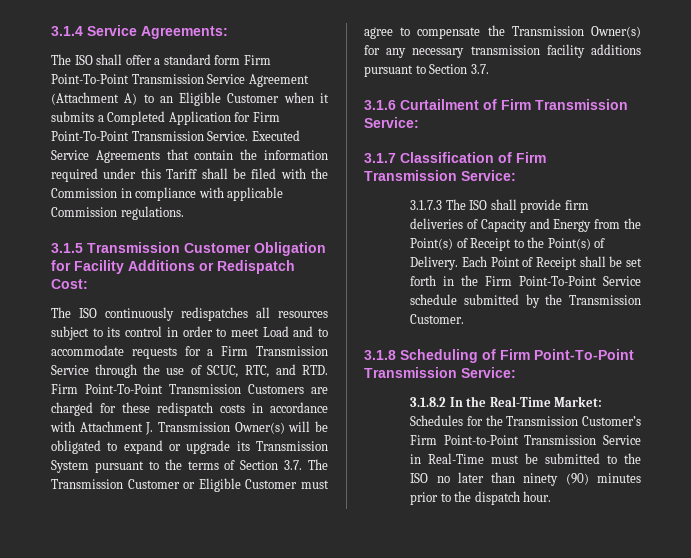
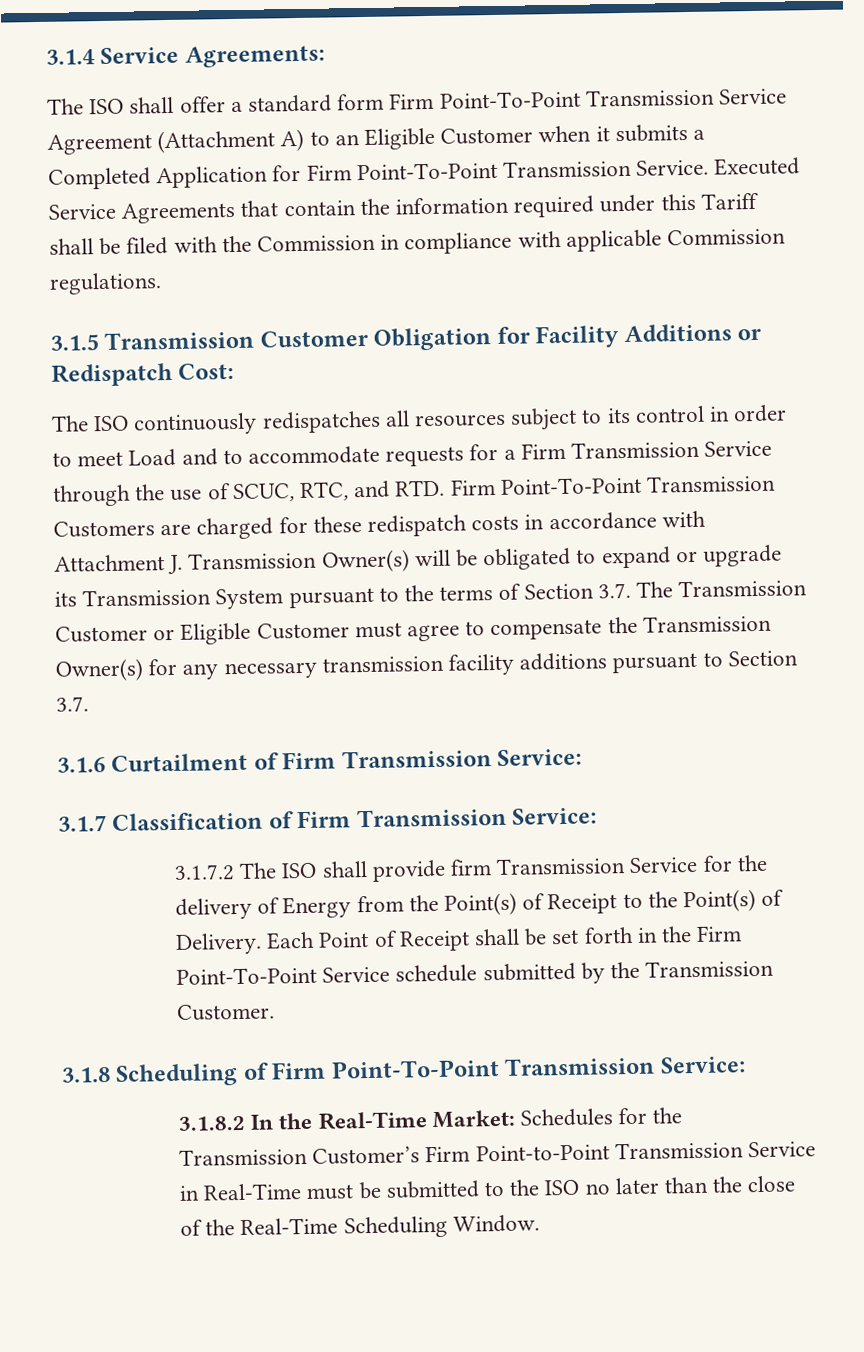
- 3.1.7.3 The ISO shall provide firm deliveries of Capacity and Energy from the Point(s) of Receipt to the Point(s) of Delivery.
+ 3.1.7.2 The ISO shall provide firm Transmission Service for the delivery of Energy from the Point(s) of Receipt to the Point(s) of Delivery.
- 3.1.8.2 In the Real-Time Market: Schedules for the Transmission Customer’s Firm Point-to-Point Transmission Service in Real-Time must be submitted to the ISO no later than ninety (90) minutes prior to the dispatch hour.
+ 3.1.8.2 In the Real-Time Market: Schedules for the Transmission Customer’s Firm Point-to-Point Transmission Service in Real-Time must be submitted to the ISO no later than the close of the Real-Time Scheduling Window.

